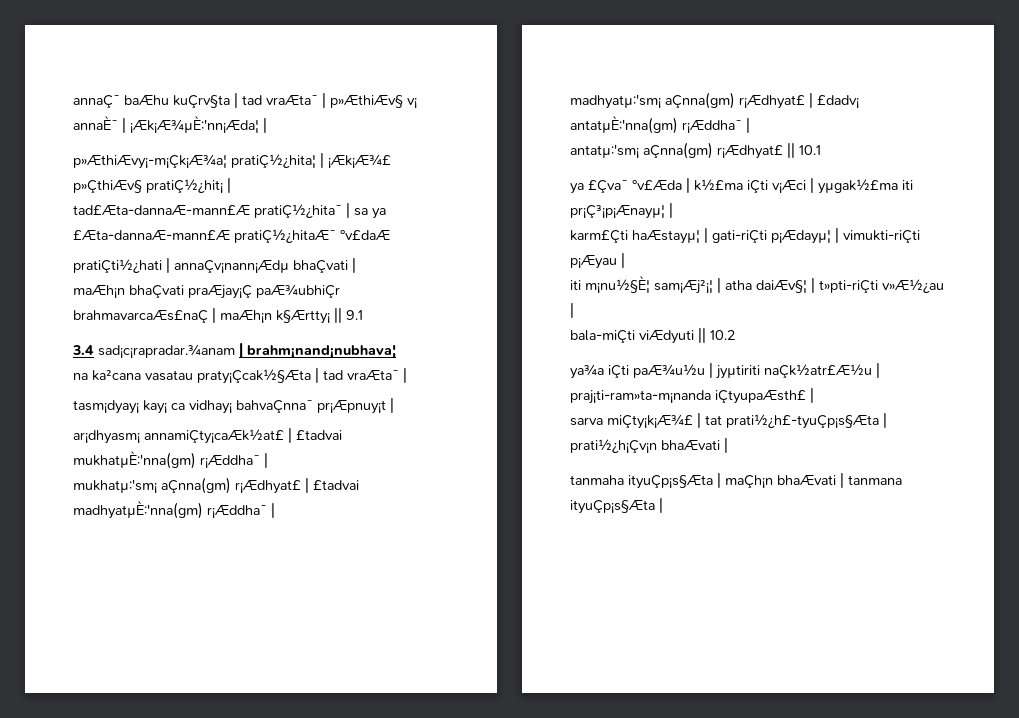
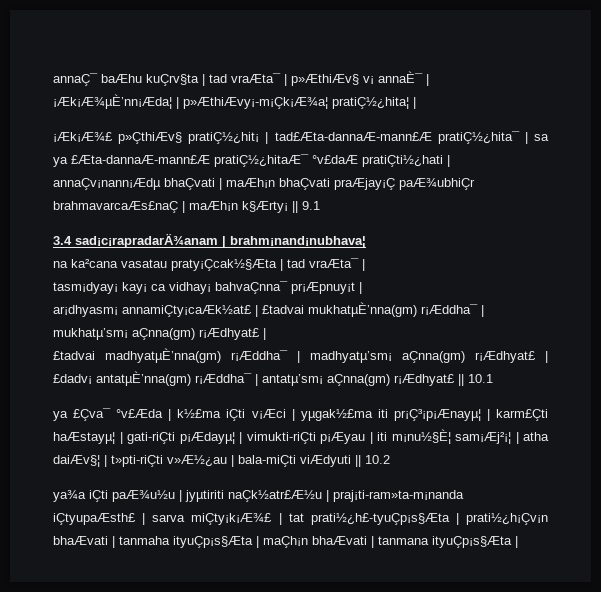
- annaÇ¯ baÆhu kuÇrv§ta | tad vraÆta¯ | p»ÆthiÆv§ v¡ annaÈ¯ | ¡Æk¡Æ¾µÈ:'nn¡Æda¦ |
- p»ÆthiÆvy¡-m¡Çk¡Æ¾a¦ pratiÇ½¿hita¦ | ¡Æk¡Æ¾£ p»ÇthiÆv§ pratiÇ½¿hit¡ |
- tad£Æta-dannaÆ-mann£Æ pratiÇ½¿hita¯ | sa ya £Æta-dannaÆ-mann£Æ pratiÇ½¿hitaÆ¯ °v£daÆ
- pratiÇti½¿hati | annaÇv¡nann¡Ædµ bhaÇvati |
- maÆh¡n bhaÇvati praÆjay¡Ç paÆ¾ubhiÇr brahmavarcaÆs£naÇ | maÆh¡n k§Ærtty¡ || 9.1
+ annaÇ¯ baÆhu kuÇrv§ta | tad vraÆta¯ | p»ÆthiÆv§ v¡ annaÈ¯ | ¡Æk¡Æ¾µÈ’nn¡Æda¦ | p»ÆthiÆvy¡-m¡Çk¡Æ¾a¦ pratiÇ½¿hita¦ |
+ ¡Æk¡Æ¾£ p»ÇthiÆv§ pratiÇ½¿hit¡ | tad£Æta-dannaÆ-mann£Æ pratiÇ½¿hita¯ | sa ya £Æta-dannaÆ-mann£Æ pratiÇ½¿hitaÆ¯ °v£daÆ pratiÇti½¿hati | annaÇv¡nann¡Ædµ bhaÇvati | maÆh¡n bhaÇvati praÆjay¡Ç paÆ¾ubhiÇr brahmavarcaÆs£naÇ | maÆh¡n k§Ærty¡ || 9.1
- 3.4 sad¡c¡rapradar.¾anam | brahm¡nand¡nubhava¦
+ 3.4 sad¡c¡rapradarÄ¾anam | brahm¡nand¡nubhava¦
- ar¡dhyasm¡ annamiÇty¡caÆk½at£ | £tadvai mukhatµÈ:'nna(gm) r¡Æddha¯ |
- mukhatµ:'sm¡ aÇnna(gm) r¡Ædhyat£ | £tadvai madhyatµÈ:'nna(gm) r¡Æddha¯ |
- madhyatµ:'sm¡ aÇnna(gm) r¡Ædhyat£ | £dadv¡ antatµÈ:'nna(gm) r¡Æddha¯ |
- antatµ:'sm¡ aÇnna(gm) r¡Ædhyat£ || 10.1
+ ar¡dhyasm¡ annamiÇty¡caÆk½at£ | £tadvai mukhatµÈ’nna(gm) r¡Æddha¯ | mukhatµ’sm¡ aÇnna(gm) r¡Ædhyat£ |
+ £tadvai madhyatµÈ’nna(gm) r¡Æddha¯ | madhyatµ’sm¡ aÇnna(gm) r¡Ædhyat£ | £dadv¡ antatµÈ’nna(gm) r¡Æddha¯ | antatµ’sm¡ aÇnna(gm) r¡Ædhyat£ || 10.1
- ya £Çva¯ °v£Æda | k½£ma iÇti v¡Æci | yµgak½£ma iti pr¡Ç³¡p¡Ænayµ¦ |
- karm£Çti haÆstayµ¦ | gati-riÇti p¡Ædayµ¦ | vimukti-riÇti p¡Æyau |
- iti m¡nu½§È¦ sam¡Æj²¡¦ | atha daiÆv§¦ | t»pti-riÇti v»Æ½¿au |
- bala-miÇti viÆdyuti || 10.2
+ ya £Çva¯ °v£Æda | k½£ma iÇti v¡Æci | yµgak½£ma iti pr¡Ç³¡p¡Ænayµ¦ | karm£Çti haÆstayµ¦ | gati-riÇti p¡Ædayµ¦ | vimukti-riÇti p¡Æyau | iti m¡nu½§È¦ sam¡Æj²¡¦ | atha daiÆv§¦ | t»pti-riÇti v»Æ½¿au | bala-miÇti viÆdyuti || 10.2
- ya¾a iÇti paÆ¾u½u | jyµtiriti naÇk½atr£Æ½u | praj¡ti-ram»ta-m¡nanda iÇtyupaÆsth£ |
- sarva miÇty¡k¡Æ¾£ | tat prati½¿h£-tyuÇp¡s§Æta | prati½¿h¡Çv¡n bhaÆvati |
- tanmaha ityuÇp¡s§Æta | maÇh¡n bhaÆvati | tanmana ityuÇp¡s§Æta |
+ ya¾a iÇti paÆ¾u½u | jyµtiriti naÇk½atr£Æ½u | praj¡ti-ram»ta-m¡nanda iÇtyupaÆsth£ | sarva miÇty¡k¡Æ¾£ | tat prati½¿h£-tyuÇp¡s§Æta | prati½¿h¡Çv¡n bhaÆvati | tanmaha ityuÇp¡s§Æta | maÇh¡n bhaÆvati | tanmana ityuÇp¡s§Æta |

